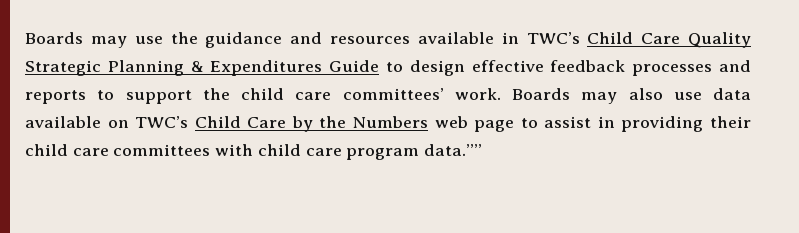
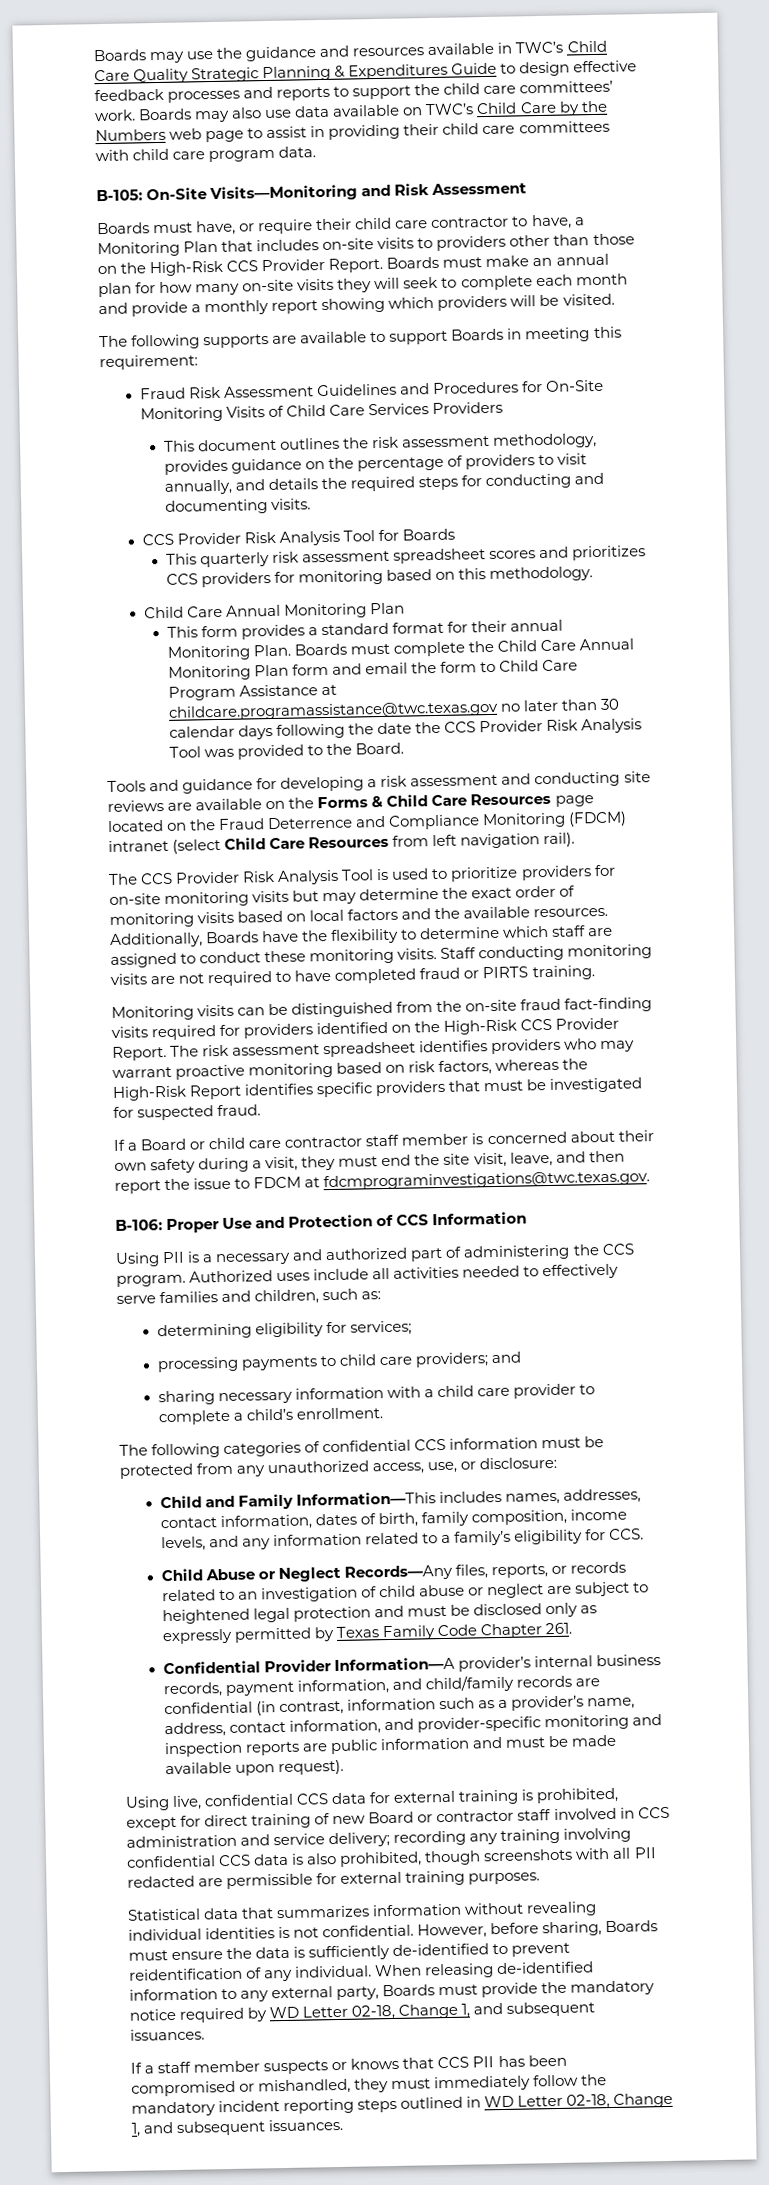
- Boards may also use data available on TWC’s Child Care by the Numbers web page to assist in providing their child care committees with child care program data.’’’’
+ Boards may also use data available on TWC’s Child Care by the Numbers web page to assist in providing their child care committees with child care program data.
+ B-105: On-Site Visits—Monitoring and Risk Assessment
+ Boards must have, or require their child care contractor to have, a Monitoring Plan that includes on-site visits to providers other than those on the High-Risk CCS Provider Report. Boards must make an annual plan for how many on-site visits they will seek to complete each month and provide a monthly report showing which providers will be visited.
+ The following supports are available to support Boards in meeting this requirement:
+ Fraud Risk Assessment Guidelines and Procedures for On-Site Monitoring Visits of Child Care Services Providers
+ This document outlines the risk assessment methodology, provides guidance on the percentage of providers to visit annually, and details the required steps for conducting and documenting visits.
+ CCS Provider Risk Analysis Tool for Boards
+ This quarterly risk assessment spreadsheet scores and prioritizes CCS providers for monitoring based on this methodology.
+ Child Care Annual Monitoring Plan
+ This form provides a standard format for their annual Monitoring Plan. Boards must complete the Child Care Annual Monitoring Plan form and email the form to Child Care Program Assistance at childcare.programassistance@twc.texas.gov no later than 30 calendar days following the date the CCS Provider Risk Analysis Tool was provided to the Board.
+ Tools and guidance for developing a risk assessment and conducting site reviews are available on the Forms & Child Care Resources page located on the Fraud Deterrence and Compliance Monitoring (FDCM) intranet (select Child Care Resources from left navigation rail).
+ The CCS Provider Risk Analysis Tool is used to prioritize providers for on-site monitoring visits but may determine the exact order of monitoring visits based on local factors and the available resources. Additionally, Boards have the flexibility to determine which staff are assigned to conduct these monitoring visits. Staff conducting monitoring visits are not required to have completed fraud or PIRTS training.
+ Monitoring visits can be distinguished from the on-site fraud fact-finding visits required for providers identified on the High-Risk CCS Provider Report. The risk assessment spreadsheet identifies providers who may warrant proactive monitoring based on risk factors, whereas the High-Risk Report identifies specific providers that must be investigated for suspected fraud.
+ If a Board or child care contractor staff member is concerned about their own safety during a visit, they must end the site visit, leave, and then report the issue to FDCM at fdcmprograminvestigations@twc.texas.gov.
+ B-106: Proper Use and Protection of CCS Information
+ Using PII is a necessary and authorized part of administering the CCS program. Authorized uses include all activities needed to effectively serve families and children, such as:
+ determining eligibility for services;
+ processing payments to child care providers; and
+ sharing necessary information with a child care provider to complete a child’s enrollment.
+ The following categories of confidential CCS information must be protected from any unauthorized access, use, or disclosure:
+ Child and Family Information—This includes names, addresses, contact information, dates of birth, family composition, income levels, and any information related to a family’s eligibility for CCS.
+ Child Abuse or Neglect Records—Any files, reports, or records related to an investigation of child abuse or neglect are subject to heightened legal protection and must be disclosed only as expressly permitted by Texas Family Code Chapter 261.
+ Confidential Provider Information—A provider’s internal business records, payment information, and child/family records are confidential (in contrast, information such as a provider’s name, address, contact information, and provider-specific monitoring and inspection reports are public information and must be made available upon request).
+ Using live, confidential CCS data for external training is prohibited, except for direct training of new Board or contractor staff involved in CCS administration and service delivery; recording any training involving confidential CCS data is also prohibited, though screenshots with all PII redacted are permissible for external training purposes.
+ Statistical data that summarizes information without revealing individual identities is not confidential. However, before sharing, Boards must ensure the data is sufficiently de-identified to prevent reidentification of any individual. When releasing de-identified information to any external party, Boards must provide the mandatory notice required by WD Letter 02-18, Change 1, and subsequent issuances.
+ If a staff member suspects or knows that CCS PII has been compromised or mishandled, they must immediately follow the mandatory incident reporting steps outlined in WD Letter 02-18, Change 1, and subsequent issuances.

